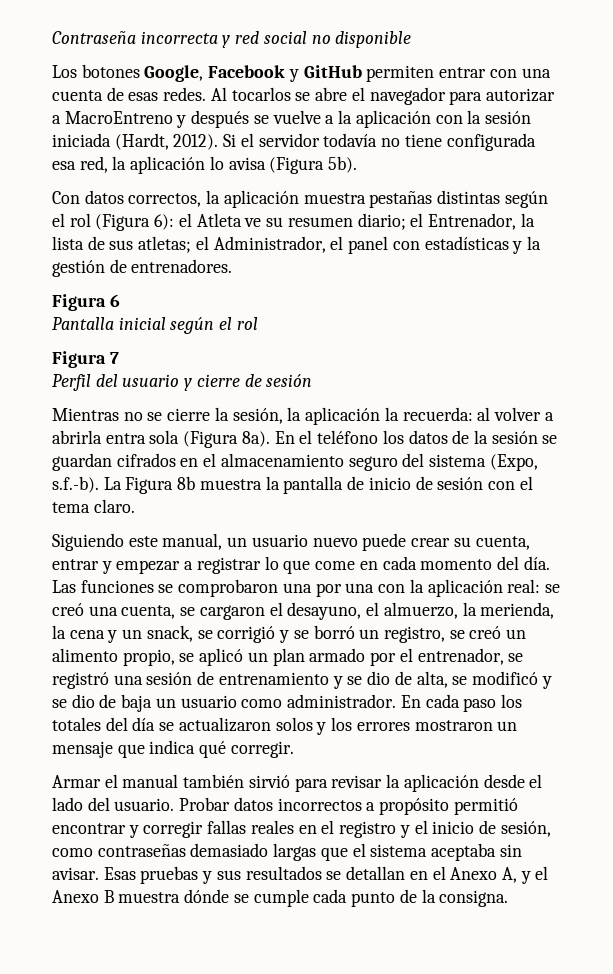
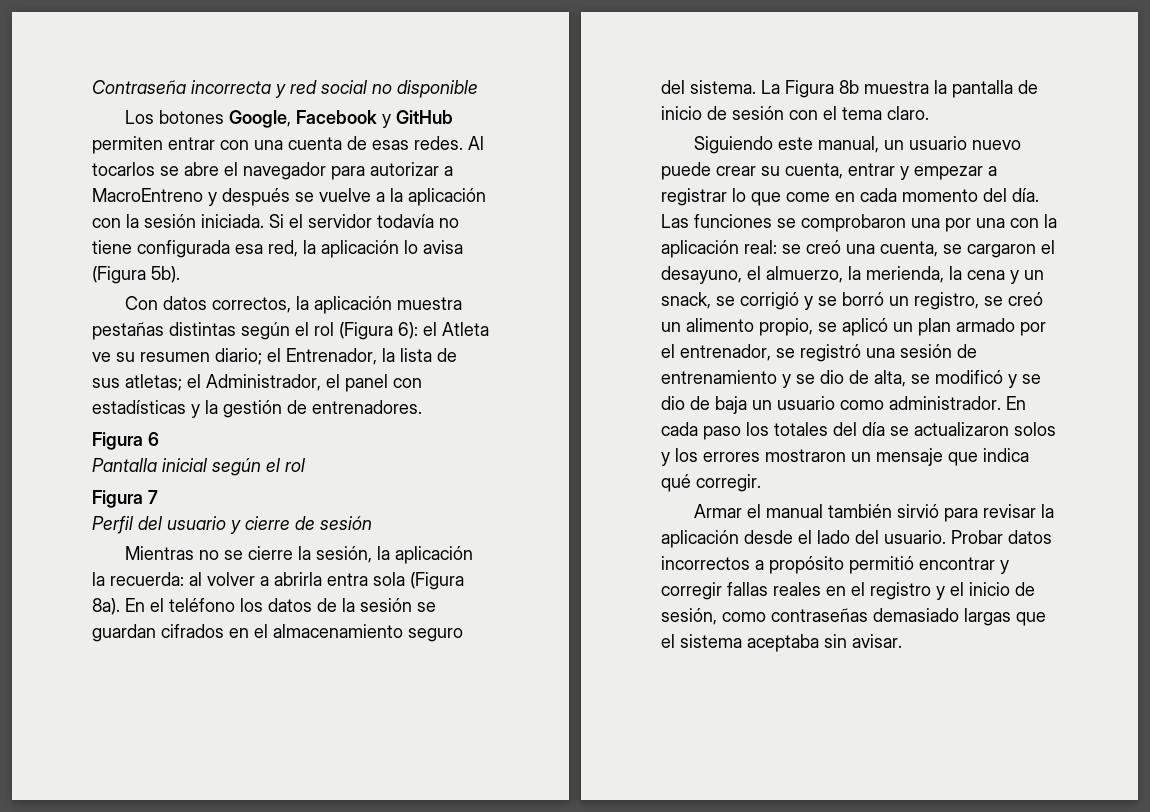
- Al tocarlos se abre el navegador para autorizar a MacroEntreno y después se vuelve a la aplicación con la sesión iniciada (Hardt, 2012).
+ Al tocarlos se abre el navegador para autorizar a MacroEntreno y después se vuelve a la aplicación con la sesión iniciada.
- En el teléfono los datos de la sesión se guardan cifrados en el almacenamiento seguro del sistema (Expo, s.f.-b). La Figura 8b muestra la pantalla de inicio de sesión con el tema claro.
+ En el teléfono los datos de la sesión se guardan cifrados en el almacenamiento seguro del sistema. La Figura 8b muestra la pantalla de inicio de sesión con el tema claro.
- Esas pruebas y sus resultados se detallan en el Anexo A, y el Anexo B muestra dónde se cumple cada punto de la consigna.

